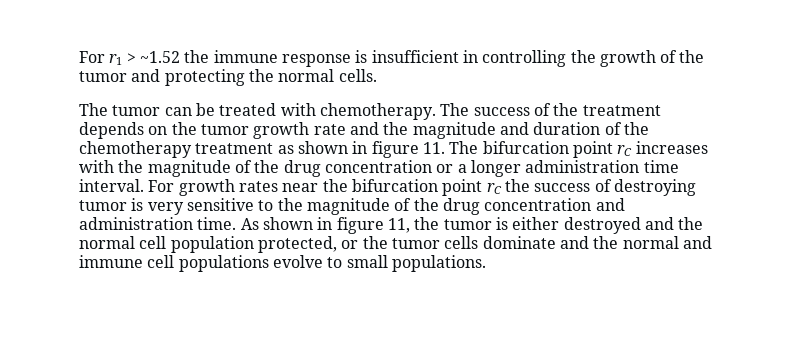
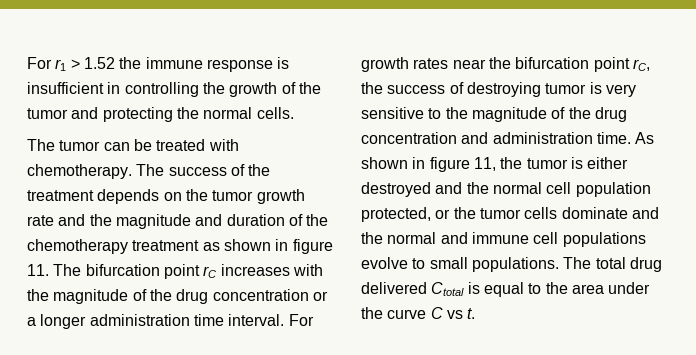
- For r1 > ~1.52 the immune response is insufficient in controlling the growth of the tumor and protecting the normal cells.
+ For r1 > 1.52 the immune response is insufficient in controlling the growth of the tumor and protecting the normal cells.
- For growth rates near the bifurcation point rC the success of destroying tumor is very sensitive to the magnitude of the drug concentration and administration time.
+ For growth rates near the bifurcation point rC, the success of destroying tumor is very sensitive to the magnitude of the drug concentration and administration time.
+ The total drug delivered Ctotal is equal to the area under the curve C vs t.

